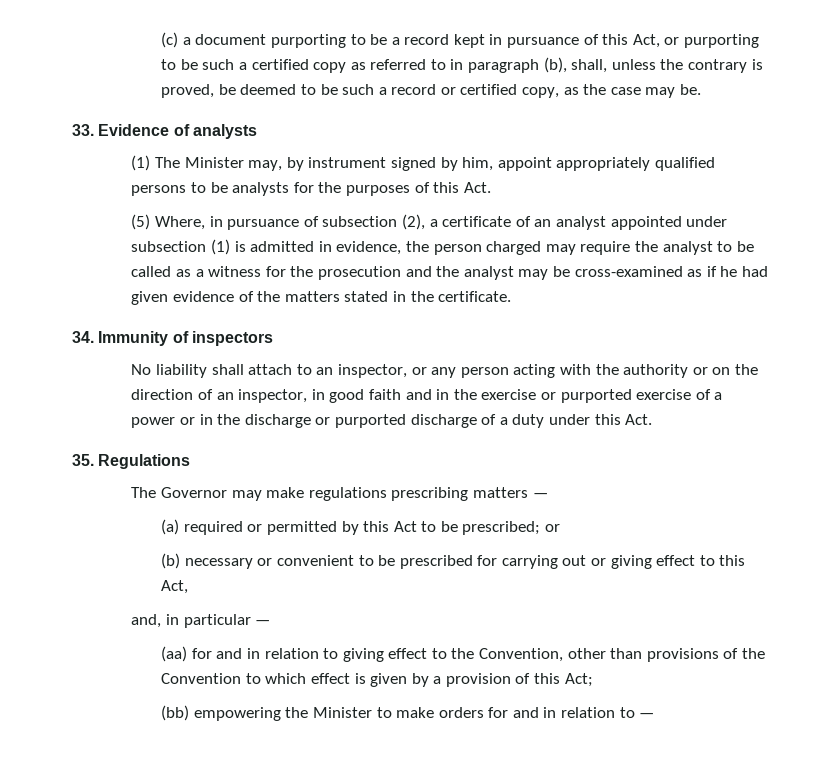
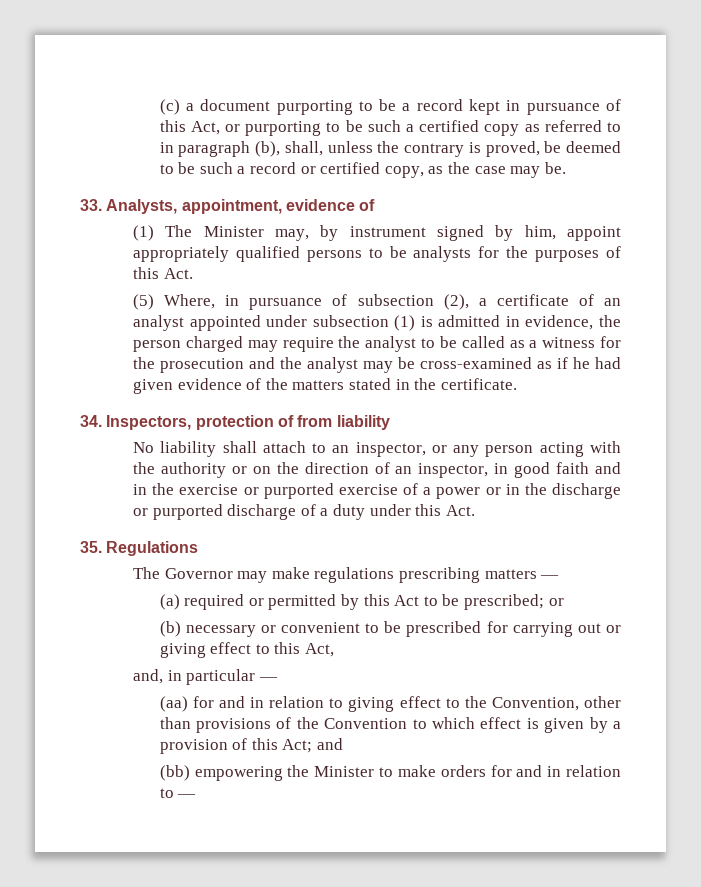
- 33. Evidence of analysts
+ 33. Analysts, appointment, evidence of
- 34. Immunity of inspectors
+ 34. Inspectors, protection of from liability
- (aa) for and in relation to giving effect to the Convention, other than provisions of the Convention to which effect is given by a provision of this Act;
+ (aa) for and in relation to giving effect to the Convention, other than provisions of the Convention to which effect is given by a provision of this Act; and

